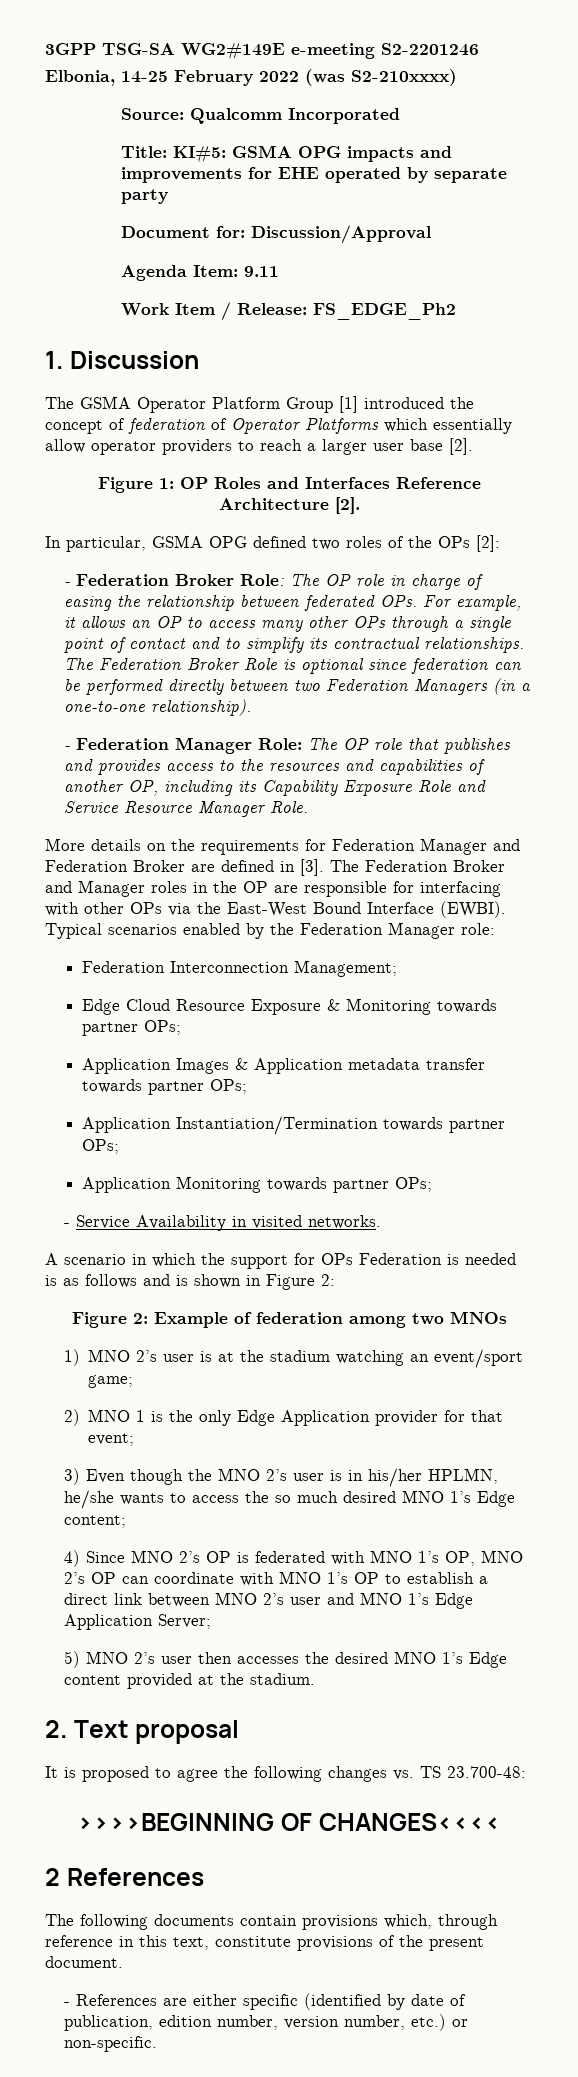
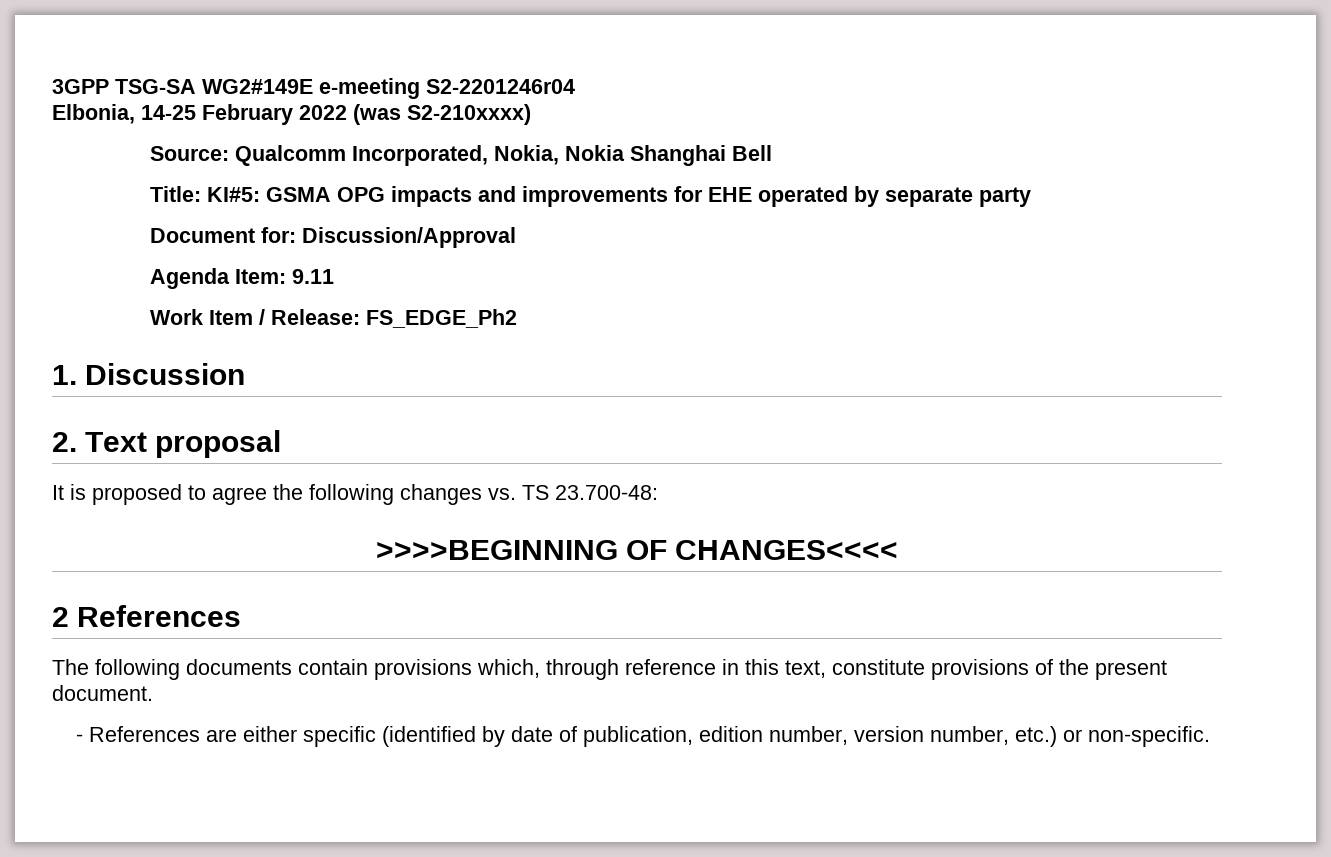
- 3GPP TSG-SA WG2#149E e-meeting S2-2201246
+ 3GPP TSG-SA WG2#149E e-meeting S2-2201246r04
- Source: Qualcomm Incorporated
+ Source: Qualcomm Incorporated, Nokia, Nokia Shanghai Bell
- The GSMA Operator Platform Group [1] introduced the concept of federation of Operator Platforms which essentially allow operator providers to reach a larger user base [2].
- Figure 1: OP Roles and Interfaces Reference Architecture [2].
- In particular, GSMA OPG defined two roles of the OPs [2]:
- - Federation Broker Role: The OP role in charge of easing the relationship between federated OPs. For example, it allows an OP to access many other OPs through a single point of contact and to simplify its contractual relationships. The Federation Broker Role is optional since federation can be performed directly between two Federation Managers (in a one-to-one relationship).
- - Federation Manager Role: The OP role that publishes and provides access to the resources and capabilities of another OP, including its Capability Exposure Role and Service Resource Manager Role.
- More details on the requirements for Federation Manager and Federation Broker are defined in [3]. The Federation Broker and Manager roles in the OP are responsible for interfacing with other OPs via the East-West Bound Interface (EWBI). Typical scenarios enabled by the Federation Manager role:
- Federation Interconnection Management;
- Edge Cloud Resource Exposure & Monitoring towards partner OPs;
- Application Images & Application metadata transfer towards partner OPs;
- Application Instantiation/Termination towards partner OPs;
- Application Monitoring towards partner OPs;
- - Service Availability in visited networks.
- A scenario in which the support for OPs Federation is needed is as follows and is shown in Figure 2:
- Figure 2: Example of federation among two MNOs
- 1) MNO 2’s user is at the stadium watching an event/sport game;
- 2) MNO 1 is the only Edge Application provider for that event;
- 3) Even though the MNO 2’s user is in his/her HPLMN, he/she wants to access the so much desired MNO 1’s Edge content;
- 4) Since MNO 2’s OP is federated with MNO 1’s OP, MNO 2’s OP can coordinate with MNO 1’s OP to establish a direct link between MNO 2’s user and MNO 1’s Edge Application Server;
- 5) MNO 2’s user then accesses the desired MNO 1’s Edge content provided at the stadium.

